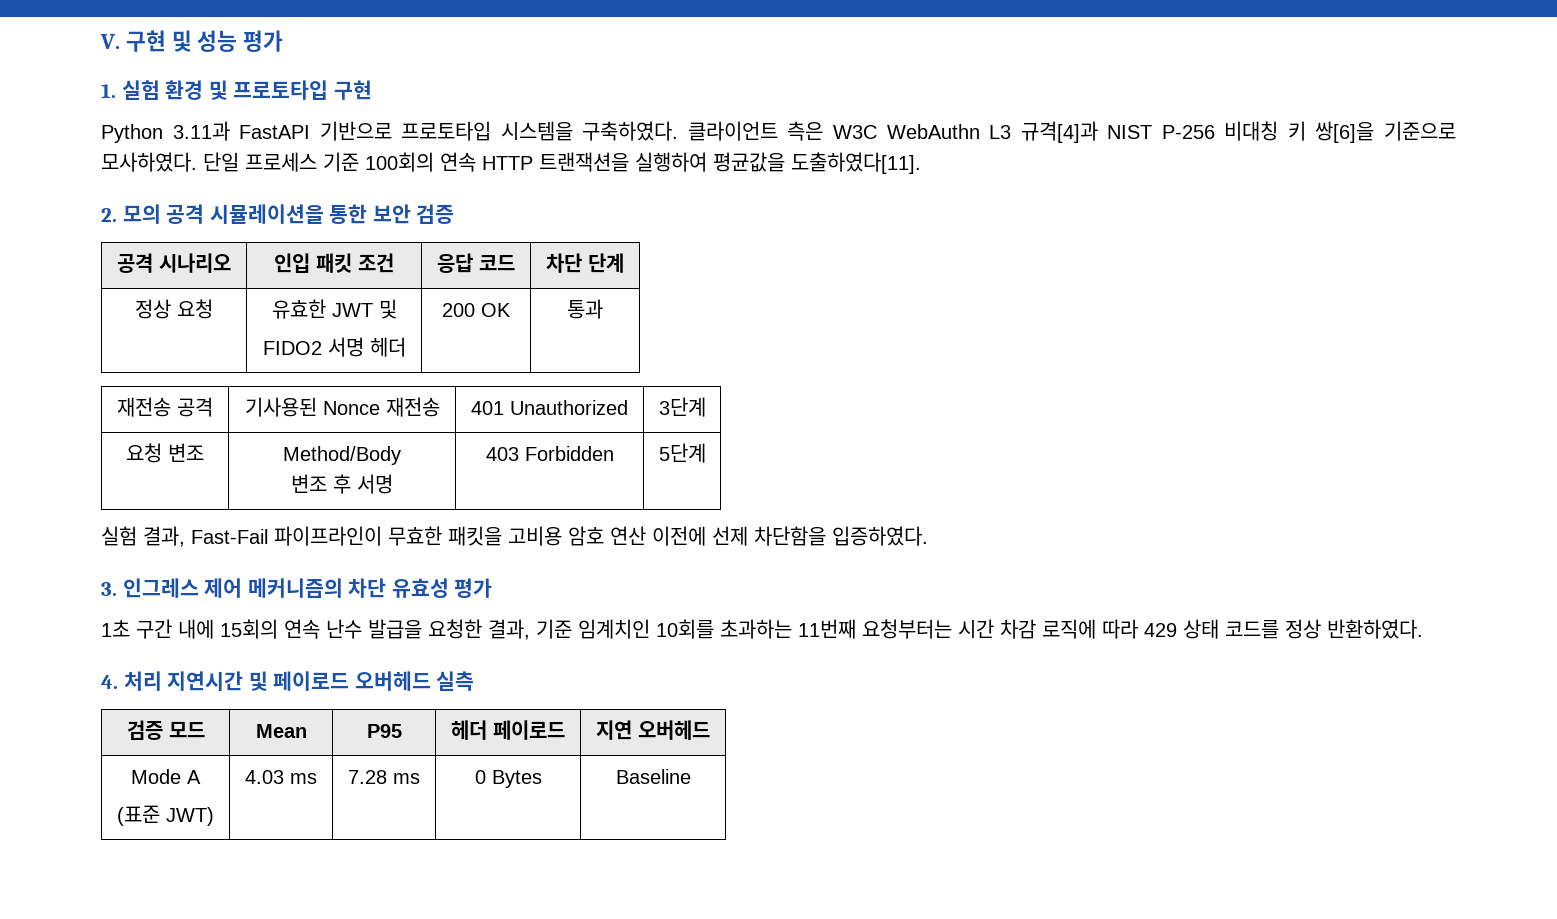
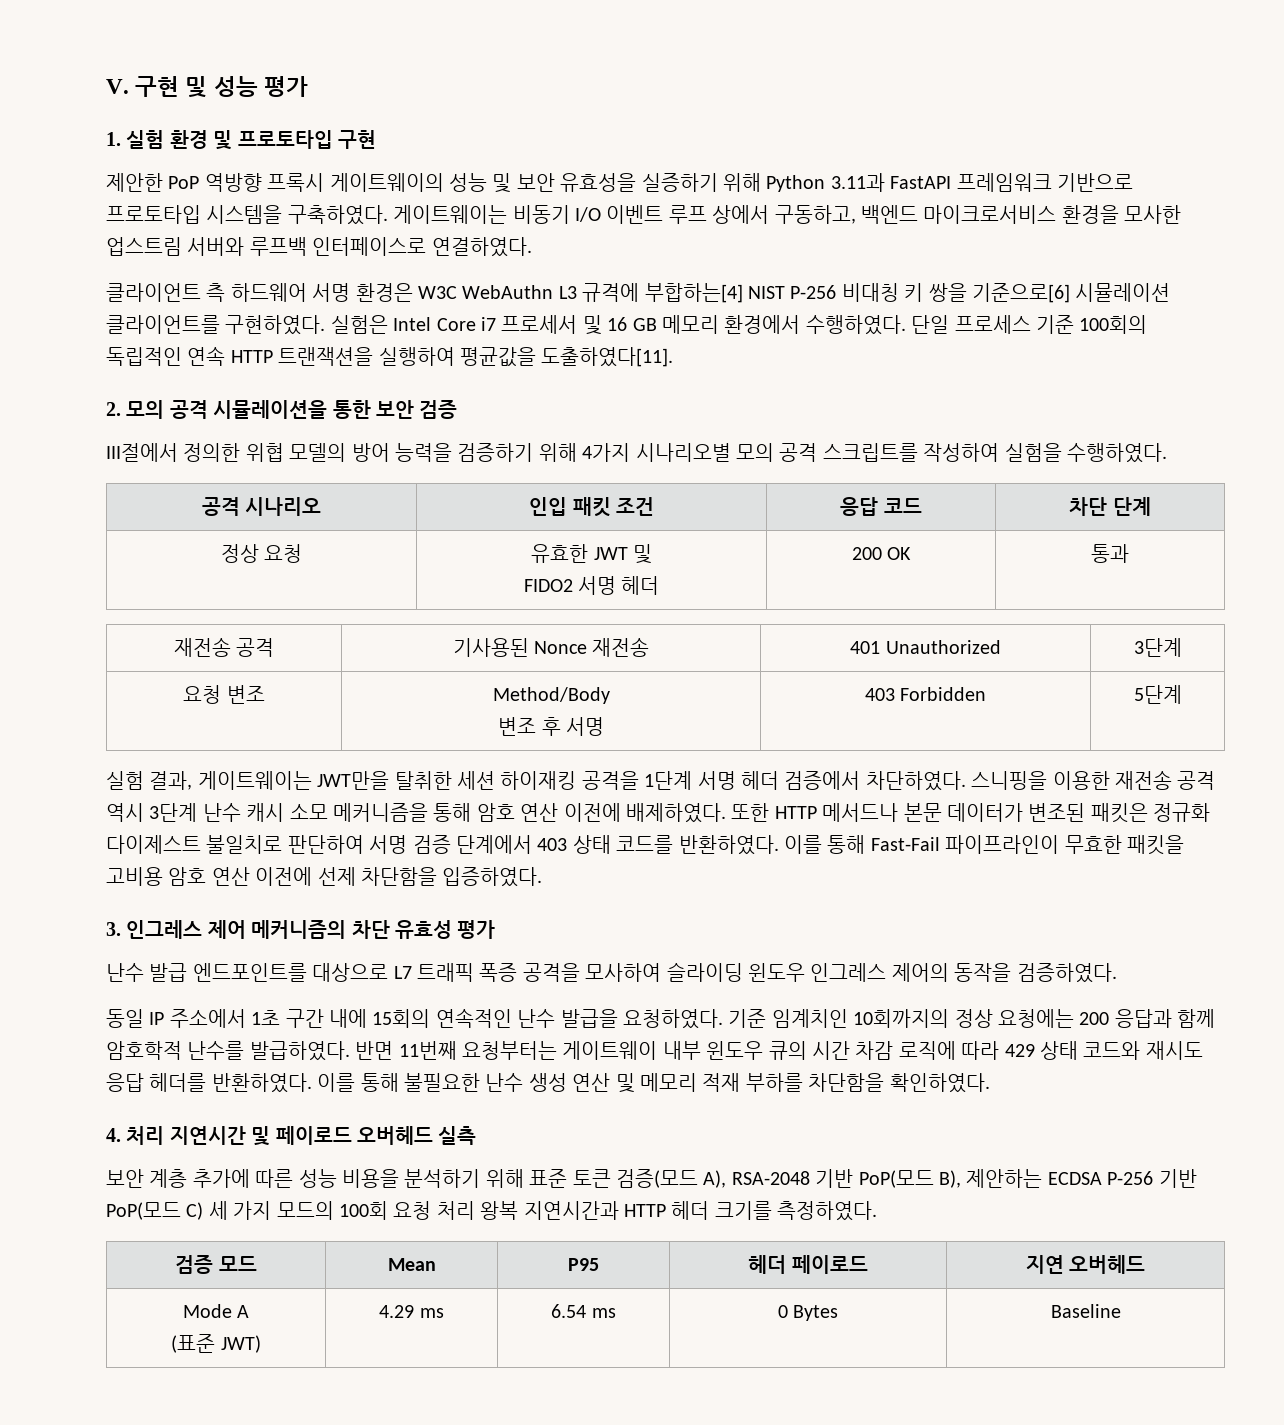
- Python 3.11과 FastAPI 기반으로 프로토타입 시스템을 구축하였다.
+ 제안한 PoP 역방향 프록시 게이트웨이의 성능 및 보안 유효성을 실증하기 위해 Python 3.11과 FastAPI 프레임워크 기반으로 프로토타입 시스템을 구축하였다.
- 클라이언트 측은 W3C WebAuthn L3 규격[4]과 NIST P-256 비대칭 키 쌍[6]을 기준으로 모사하였다.
+ 게이트웨이는 비동기 I/O 이벤트 루프 상에서 구동하고, 백엔드 마이크로서비스 환경을 모사한 업스트림 서버와 루프백 인터페이스로 연결하였다.
+ 클라이언트 측 하드웨어 서명 환경은 W3C WebAuthn L3 규격에 부합하는[4] NIST P-256 비대칭 키 쌍을 기준으로[6] 시뮬레이션 클라이언트를 구현하였다. 실험은 Intel Core i7 프로세서 및 16 GB 메모리 환경에서 수행하였다.
- 단일 프로세스 기준 100회의 연속 HTTP 트랜잭션을 실행하여 평균값을 도출하였다[11].
+ 단일 프로세스 기준 100회의 독립적인 연속 HTTP 트랜잭션을 실행하여 평균값을 도출하였다[11].
+ III절에서 정의한 위협 모델의 방어 능력을 검증하기 위해 4가지 시나리오별 모의 공격 스크립트를 작성하여 실험을 수행하였다.
- 실험 결과, Fast-Fail 파이프라인이 무효한 패킷을 고비용 암호 연산 이전에 선제 차단함을 입증하였다.
+ 실험 결과, 게이트웨이는 JWT만을 탈취한 세션 하이재킹 공격을 1단계 서명 헤더 검증에서 차단하였다. 스니핑을 이용한 재전송 공격 역시 3단계 난수 캐시 소모 메커니즘을 통해 암호 연산 이전에 배제하였다. 또한 HTTP 메서드나 본문 데이터가 변조된 패킷은 정규화 다이제스트 불일치로 판단하여 서명 검증 단계에서 403 상태 코드를 반환하였다. 이를 통해 Fast-Fail 파이프라인이 무효한 패킷을 고비용 암호 연산 이전에 선제 차단함을 입증하였다.
- 1초 구간 내에 15회의 연속 난수 발급을 요청한 결과, 기준 임계치인 10회를 초과하는 11번째 요청부터는 시간 차감 로직에 따라 429 상태 코드를 정상 반환하였다.
+ 난수 발급 엔드포인트를 대상으로 L7 트래픽 폭증 공격을 모사하여 슬라이딩 윈도우 인그레스 제어의 동작을 검증하였다.
+ 동일 IP 주소에서 1초 구간 내에 15회의 연속적인 난수 발급을 요청하였다. 기준 임계치인 10회까지의 정상 요청에는 200 응답과 함께 암호학적 난수를 발급하였다. 반면 11번째 요청부터는 게이트웨이 내부 윈도우 큐의 시간 차감 로직에 따라 429 상태 코드와 재시도 응답 헤더를 반환하였다. 이를 통해 불필요한 난수 생성 연산 및 메모리 적재 부하를 차단함을 확인하였다.
+ 보안 계층 추가에 따른 성능 비용을 분석하기 위해 표준 토큰 검증(모드 A), RSA-2048 기반 PoP(모드 B), 제안하는 ECDSA P-256 기반 PoP(모드 C) 세 가지 모드의 100회 요청 처리 왕복 지연시간과 HTTP 헤더 크기를 측정하였다.
  Mode A
- (표준 JWT) | 4.03 ms | 7.28 ms | 0 Bytes | Baseline
+ (표준 JWT) | 4.29 ms | 6.54 ms | 0 Bytes | Baseline

